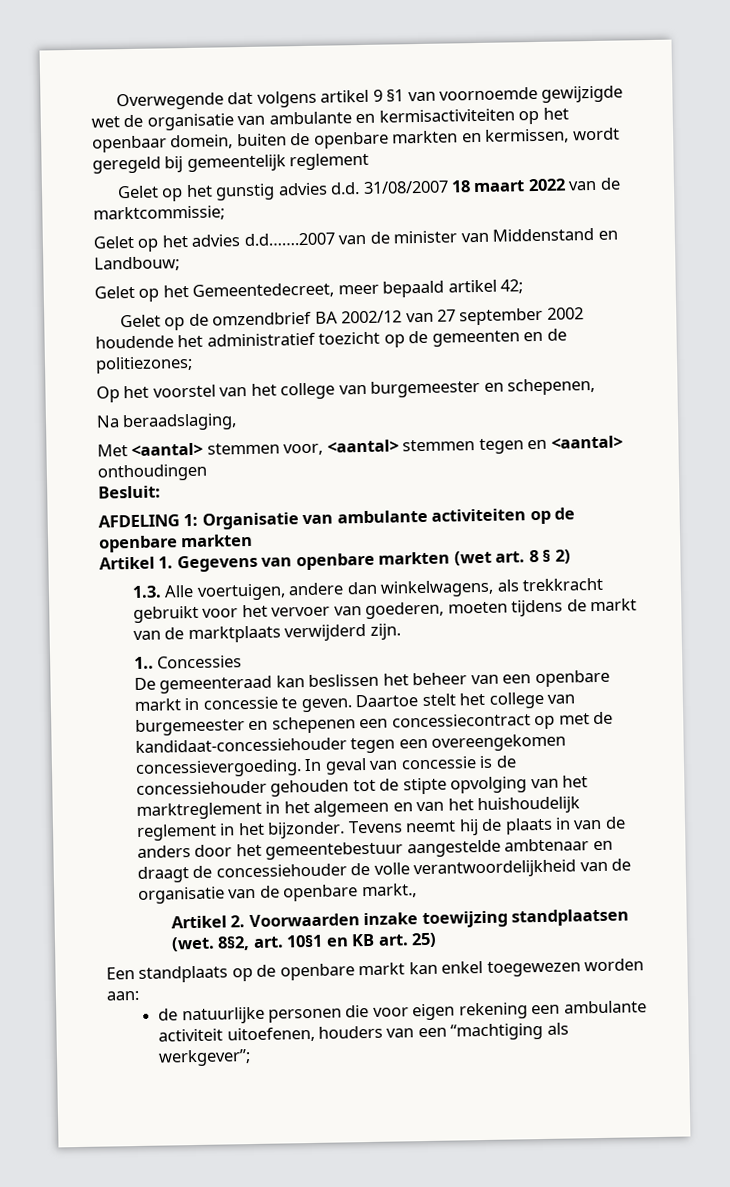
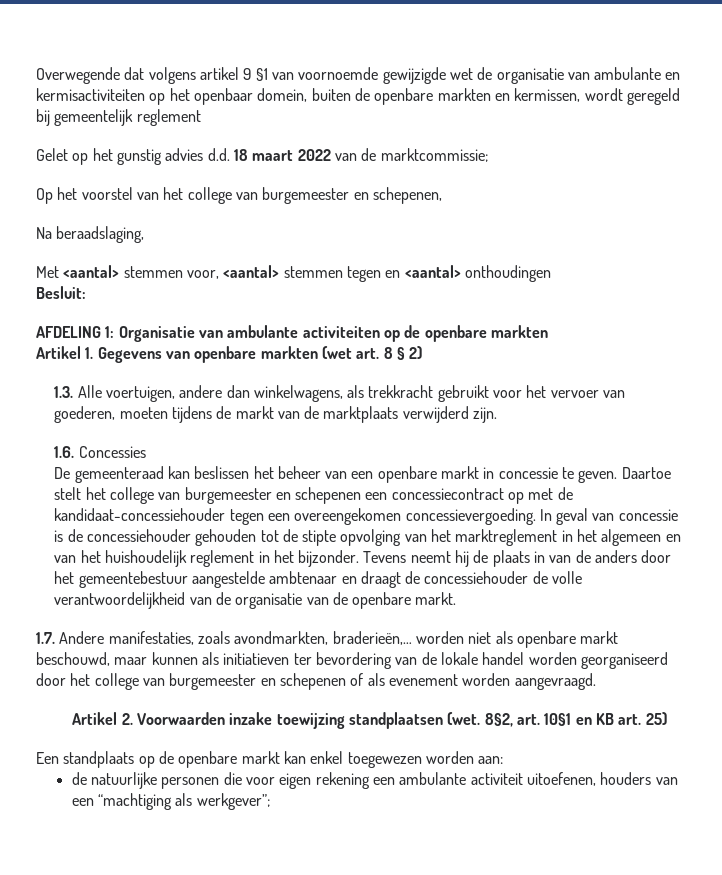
- Gelet op het gunstig advies d.d. 31/08/2007 18 maart 2022 van de marktcommissie;
+ Gelet op het gunstig advies d.d. 18 maart 2022 van de marktcommissie;
- Gelet op het advies d.d…….2007 van de minister van Middenstand en Landbouw;
- Gelet op het Gemeentedecreet, meer bepaald artikel 42;
- Gelet op de omzendbrief BA 2002/12 van 27 september 2002 houdende het administratief toezicht op de gemeenten en de politiezones;
- 1.. Concessies
+ 1.6. Concessies
- Tevens neemt hij de plaats in van de anders door het gemeentebestuur aangestelde ambtenaar en draagt de concessiehouder de volle verantwoordelijkheid van de organisatie van de openbare markt.,
+ Tevens neemt hij de plaats in van de anders door het gemeentebestuur aangestelde ambtenaar en draagt de concessiehouder de volle verantwoordelijkheid van de organisatie van de openbare markt.
+ 1.7. Andere manifestaties, zoals avondmarkten, braderieën,… worden niet als openbare markt beschouwd, maar kunnen als initiatieven ter bevordering van de lokale handel worden georganiseerd door het college van burgemeester en schepenen of als evenement worden aangevraagd.

